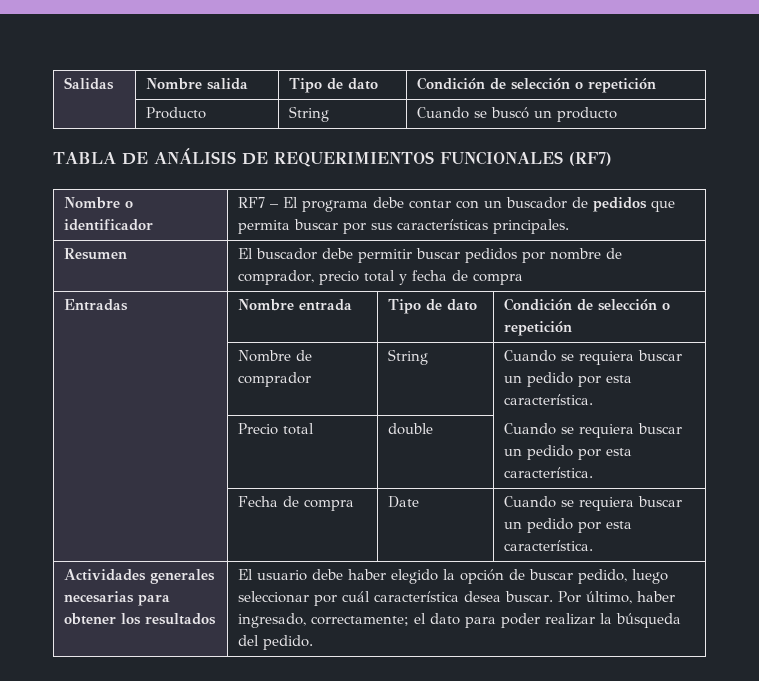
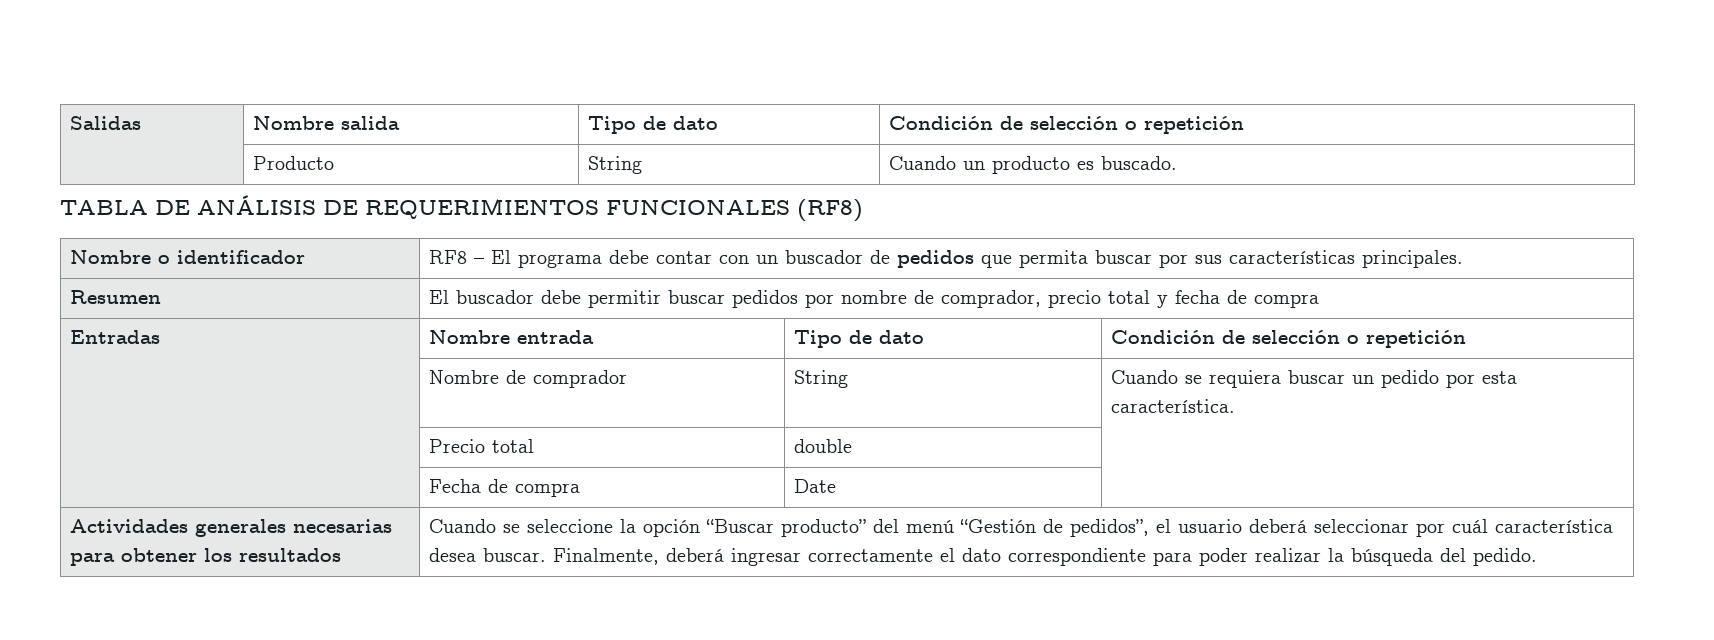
- | Producto | String | Cuando se buscó un producto
+ | Producto | String | Cuando un producto es buscado.
- TABLA DE ANÁLISIS DE REQUERIMIENTOS FUNCIONALES (RF7)
+ TABLA DE ANÁLISIS DE REQUERIMIENTOS FUNCIONALES (RF8)
- Nombre o identificador | RF7 – El programa debe contar con un buscador de pedidos que permita buscar por sus características principales.
+ Nombre o identificador | RF8 – El programa debe contar con un buscador de pedidos que permita buscar por sus características principales.
- | Precio total | double | Cuando se requiera buscar un pedido por esta característica.
- | Fecha de compra | Date | Cuando se requiera buscar un pedido por esta característica.
+ | Precio total | double |
+ | Fecha de compra | Date |
- El usuario debe haber elegido la opción de buscar pedido, luego seleccionar por cuál característica desea buscar.
+ Cuando se seleccione la opción “Buscar producto” del menú “Gestión de pedidos”, el usuario deberá seleccionar por cuál característica desea buscar.
- Por último, haber ingresado, correctamente; el dato para poder realizar la búsqueda del pedido.
+ Finalmente, deberá ingresar correctamente el dato correspondiente para poder realizar la búsqueda del pedido.

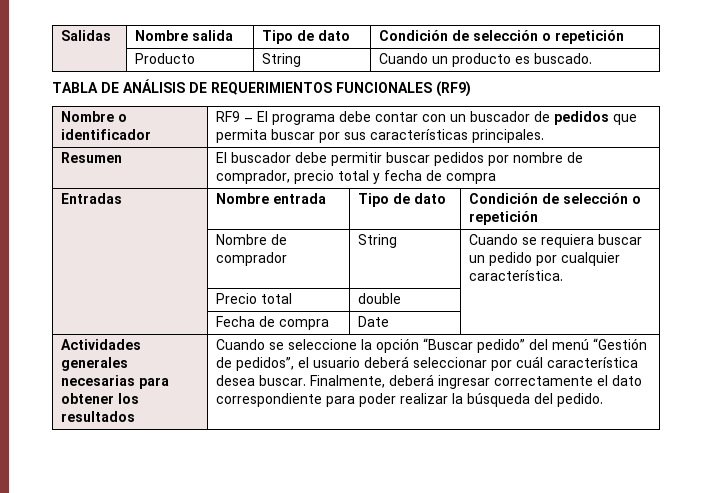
- TABLA DE ANÁLISIS DE REQUERIMIENTOS FUNCIONALES (RF8)
+ TABLA DE ANÁLISIS DE REQUERIMIENTOS FUNCIONALES (RF9)
- Nombre o identificador | RF8 – El programa debe contar con un buscador de pedidos que permita buscar por sus características principales.
+ Nombre o identificador | RF9 – El programa debe contar con un buscador de pedidos que permita buscar por sus características principales.
- | Nombre de comprador | String | Cuando se requiera buscar un pedido por esta característica.
+ | Nombre de comprador | String | Cuando se requiera buscar un pedido por cualquier característica.
- Cuando se seleccione la opción “Buscar producto” del menú “Gestión de pedidos”, el usuario deberá seleccionar por cuál característica desea buscar.
+ Cuando se seleccione la opción “Buscar pedido” del menú “Gestión de pedidos”, el usuario deberá seleccionar por cuál característica desea buscar.

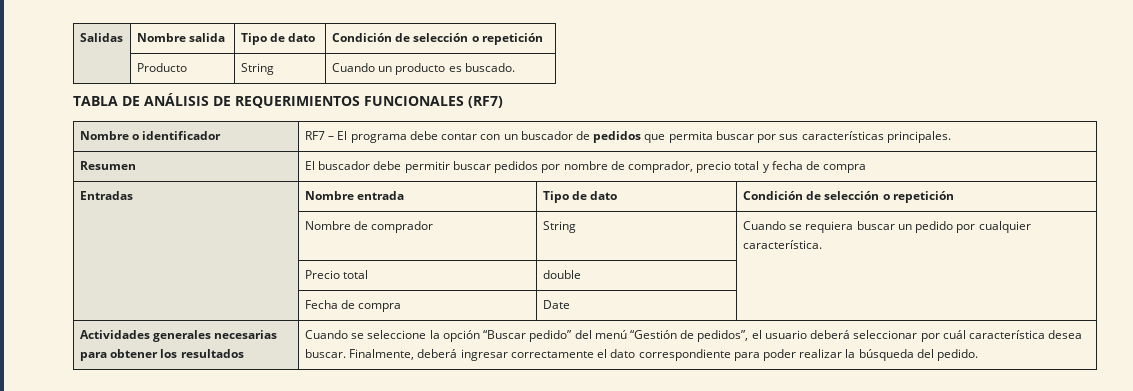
- TABLA DE ANÁLISIS DE REQUERIMIENTOS FUNCIONALES (RF9)
+ TABLA DE ANÁLISIS DE REQUERIMIENTOS FUNCIONALES (RF7)
- Nombre o identificador | RF9 – El programa debe contar con un buscador de pedidos que permita buscar por sus características principales.
+ Nombre o identificador | RF7 – El programa debe contar con un buscador de pedidos que permita buscar por sus características principales.

